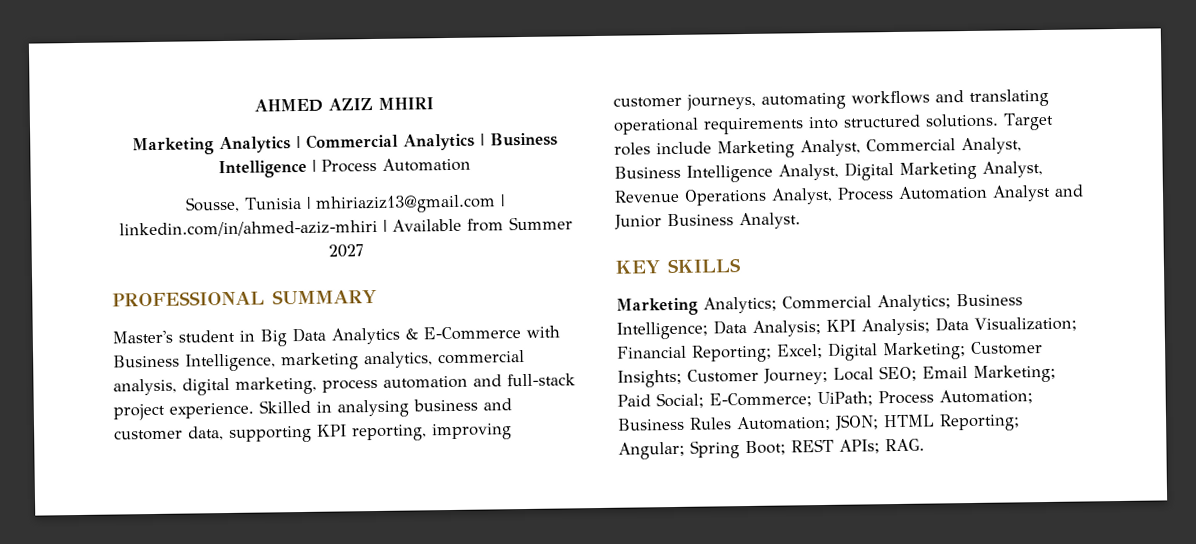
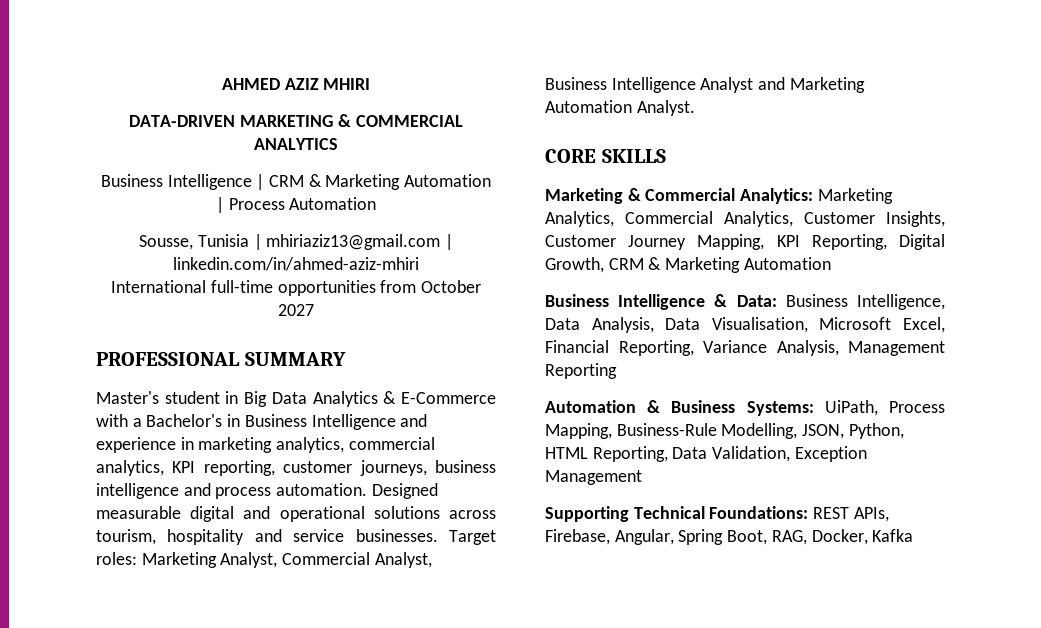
- Marketing Analytics | Commercial Analytics | Business Intelligence | Process Automation
+ DATA-DRIVEN MARKETING & COMMERCIAL ANALYTICS
+ Business Intelligence | CRM & Marketing Automation | Process Automation
- Sousse, Tunisia | mhiriaziz13@gmail.com | linkedin.com/in/ahmed-aziz-mhiri | Available from Summer 2027
+ Sousse, Tunisia | mhiriaziz13@gmail.com | linkedin.com/in/ahmed-aziz-mhiri
+ International full-time opportunities from October 2027
- Master's student in Big Data Analytics & E-Commerce with Business Intelligence, marketing analytics, commercial analysis, digital marketing, process automation and full-stack project experience. Skilled in analysing business and customer data, supporting KPI reporting, improving customer journeys, automating workflows and translating operational requirements into structured solutions. Target roles include Marketing Analyst, Commercial Analyst, Business Intelligence Analyst, Digital Marketing Analyst, Revenue Operations Analyst, Process Automation Analyst and Junior Business Analyst.
+ Master's student in Big Data Analytics & E-Commerce with a Bachelor's in Business Intelligence and experience in marketing analytics, commercial analytics, KPI reporting, customer journeys, business intelligence and process automation. Designed measurable digital and operational solutions across tourism, hospitality and service businesses. Target roles: Marketing Analyst, Commercial Analyst, Business Intelligence Analyst and Marketing Automation Analyst.
- KEY SKILLS
+ CORE SKILLS
- Marketing Analytics; Commercial Analytics; Business Intelligence; Data Analysis; KPI Analysis; Data Visualization; Financial Reporting; Excel; Digital Marketing; Customer Insights; Customer Journey; Local SEO; Email Marketing; Paid Social; E-Commerce; UiPath; Process Automation; Business Rules Automation; JSON; HTML Reporting; Angular; Spring Boot; REST APIs; RAG.
+ Marketing & Commercial Analytics: Marketing Analytics, Commercial Analytics, Customer Insights, Customer Journey Mapping, KPI Reporting, Digital Growth, CRM & Marketing Automation
+ Business Intelligence & Data: Business Intelligence, Data Analysis, Data Visualisation, Microsoft Excel, Financial Reporting, Variance Analysis, Management Reporting
+ Automation & Business Systems: UiPath, Process Mapping, Business-Rule Modelling, JSON, Python, HTML Reporting, Data Validation, Exception Management
+ Supporting Technical Foundations: REST APIs, Firebase, Angular, Spring Boot, RAG, Docker, Kafka

